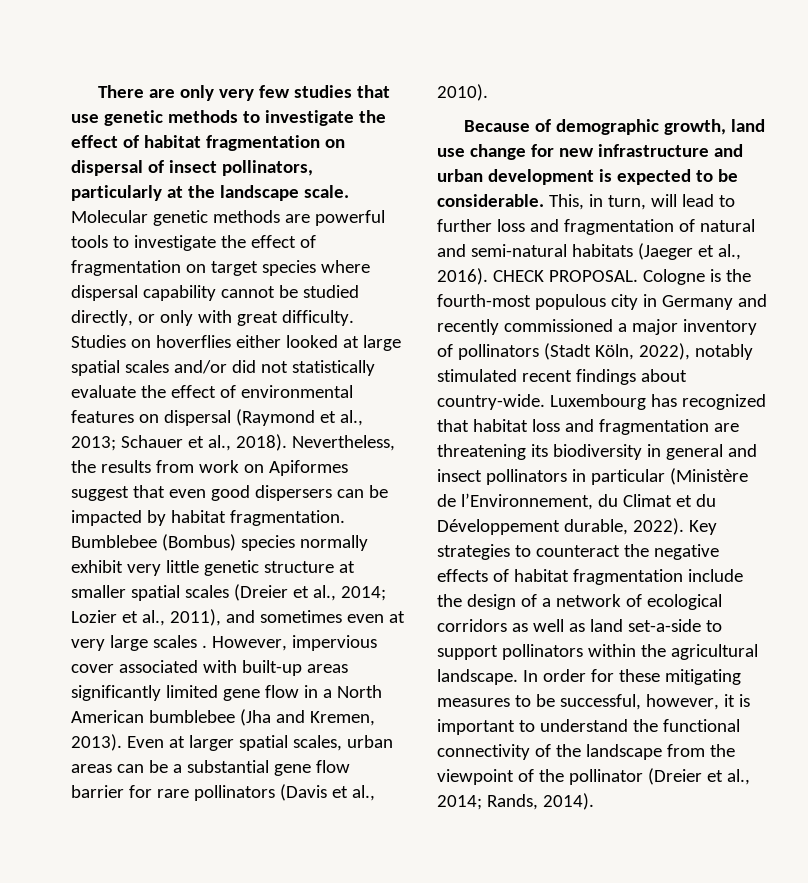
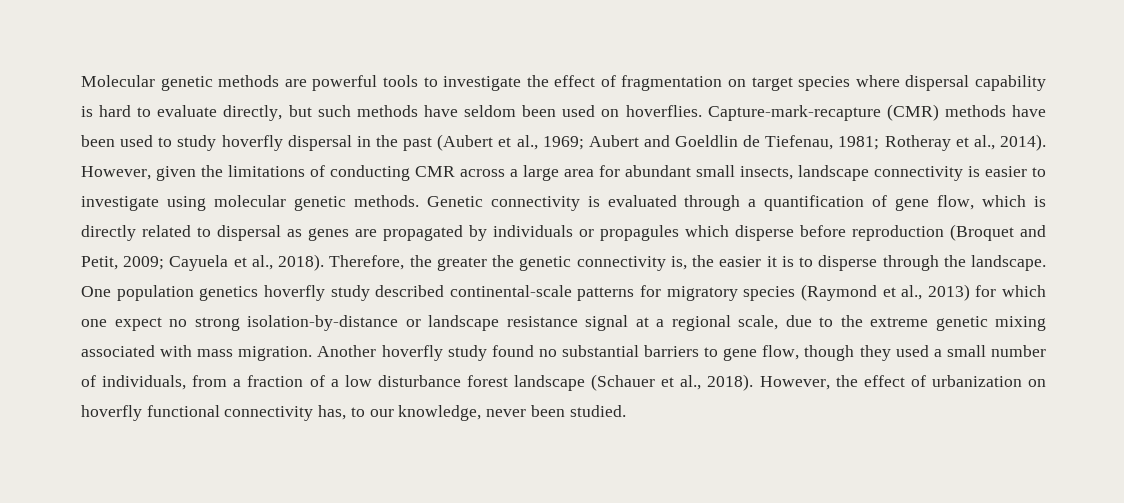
- There are only very few studies that use genetic methods to investigate the effect of habitat fragmentation on dispersal of insect pollinators, particularly at the landscape scale. Molecular genetic methods are powerful tools to investigate the effect of fragmentation on target species where dispersal capability cannot be studied directly, or only with great difficulty. Studies on hoverflies either looked at large spatial scales and/or did not statistically evaluate the effect of environmental features on dispersal (Raymond et al., 2013; Schauer et al., 2018). Nevertheless, the results from work on Apiformes suggest that even good dispersers can be impacted by habitat fragmentation. Bumblebee (Bombus) species normally exhibit very little genetic structure at smaller spatial scales (Dreier et al., 2014; Lozier et al., 2011), and sometimes even at very large scales . However, impervious cover associated with built-up areas significantly limited gene flow in a North American bumblebee (Jha and Kremen, 2013). Even at larger spatial scales, urban areas can be a substantial gene flow barrier for rare pollinators (Davis et al., 2010).
- Because of demographic growth, land use change for new infrastructure and urban development is expected to be considerable. This, in turn, will lead to further loss and fragmentation of natural and semi-natural habitats (Jaeger et al., 2016). CHECK PROPOSAL. Cologne is the fourth-most populous city in Germany and recently commissioned a major inventory of pollinators (Stadt Köln, 2022), notably stimulated recent findings about country-wide. Luxembourg has recognized that habitat loss and fragmentation are threatening its biodiversity in general and insect pollinators in particular (Ministère de l’Environnement, du Climat et du Développement durable, 2022). Key strategies to counteract the negative effects of habitat fragmentation include the design of a network of ecological corridors as well as land set-a-side to support pollinators within the agricultural landscape. In order for these mitigating measures to be successful, however, it is important to understand the functional connectivity of the landscape from the viewpoint of the pollinator (Dreier et al., 2014; Rands, 2014).
+ Molecular genetic methods are powerful tools to investigate the effect of fragmentation on target species where dispersal capability is hard to evaluate directly, but such methods have seldom been used on hoverflies. Capture-mark-recapture (CMR) methods have been used to study hoverfly dispersal in the past (Aubert et al., 1969; Aubert and Goeldlin de Tiefenau, 1981; Rotheray et al., 2014). However, given the limitations of conducting CMR across a large area for abundant small insects, landscape connectivity is easier to investigate using molecular genetic methods. Genetic connectivity is evaluated through a quantification of gene flow, which is directly related to dispersal as genes are propagated by individuals or propagules which disperse before reproduction (Broquet and Petit, 2009; Cayuela et al., 2018). Therefore, the greater the genetic connectivity is, the easier it is to disperse through the landscape. One population genetics hoverfly study described continental-scale patterns for migratory species (Raymond et al., 2013) for which one expect no strong isolation-by-distance or landscape resistance signal at a regional scale, due to the extreme genetic mixing associated with mass migration. Another hoverfly study found no substantial barriers to gene flow, though they used a small number of individuals, from a fraction of a low disturbance forest landscape (Schauer et al., 2018). However, the effect of urbanization on hoverfly functional connectivity has, to our knowledge, never been studied.

